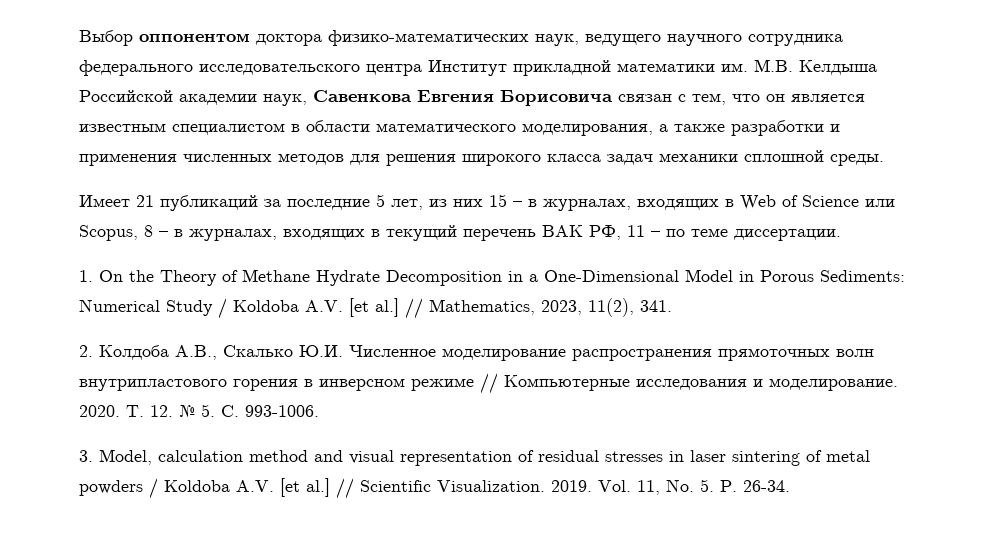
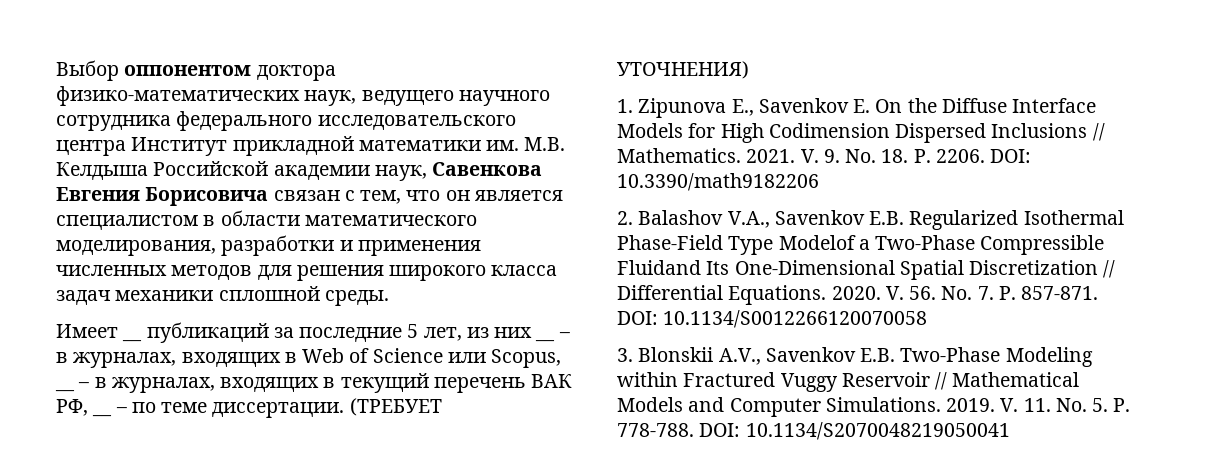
- Выбор оппонентом доктора физико-математических наук, ведущего научного сотрудника федерального исследовательского центра Институт прикладной математики им. М.В. Келдыша Российской академии наук, Савенкова Евгения Борисовича связан с тем, что он является известным специалистом в области математического моделирования, а также разработки и применения численных методов для решения широкого класса задач механики сплошной среды.
+ Выбор оппонентом доктора физико-математических наук, ведущего научного сотрудника федерального исследовательского центра Институт прикладной математики им. М.В. Келдыша Российской академии наук, Савенкова Евгения Борисовича связан с тем, что он является специалистом в области математического моделирования, разработки и применения численных методов для решения широкого класса задач механики сплошной среды.
- Имеет 21 публикаций за последние 5 лет, из них 15 – в журналах, входящих в Web of Science или Scopus, 8 – в журналах, входящих в текущий перечень ВАК РФ, 11 – по теме диссертации.
+ Имеет __ публикаций за последние 5 лет, из них __ – в журналах, входящих в Web of Science или Scopus, __ – в журналах, входящих в текущий перечень ВАК РФ, __ – по теме диссертации. (ТРЕБУЕТ УТОЧНЕНИЯ)
- 1. On the Theory of Methane Hydrate Decomposition in a One-Dimensional Model in Porous Sediments: Numerical Study / Koldoba A.V. [et al.] // Mathematics, 2023, 11(2), 341.
- 2. Колдоба А.В., Скалько Ю.И. Численное моделирование распространения прямоточных волн внутрипластового горения в инверсном режиме // Компьютерные исследования и моделирование. 2020. Т. 12. № 5. С. 993-1006.
- 3. Model, calculation method and visual representation of residual stresses in laser sintering of metal powders / Koldoba A.V. [et al.] // Scientific Visualization. 2019. Vol. 11, No. 5. P. 26-34.
+ 1. Zipunova E., Savenkov E. On the Diffuse Interface Models for High Codimension Dispersed Inclusions // Mathematics. 2021. V. 9. No. 18. P. 2206. DOI: 10.3390/math9182206
+ 2. Balashov V.A., Savenkov E.B. Regularized Isothermal Phase-Field Type Modelof a Two-Phase Compressible Fluidand Its One-Dimensional Spatial Discretization // Differential Equations. 2020. V. 56. No. 7. P. 857-871. DOI: 10.1134/S0012266120070058
+ 3. Blonskii A.V., Savenkov E.B. Two-Phase Modeling within Fractured Vuggy Reservoir // Mathematical Models and Computer Simulations. 2019. V. 11. No. 5. P. 778-788. DOI: 10.1134/S2070048219050041

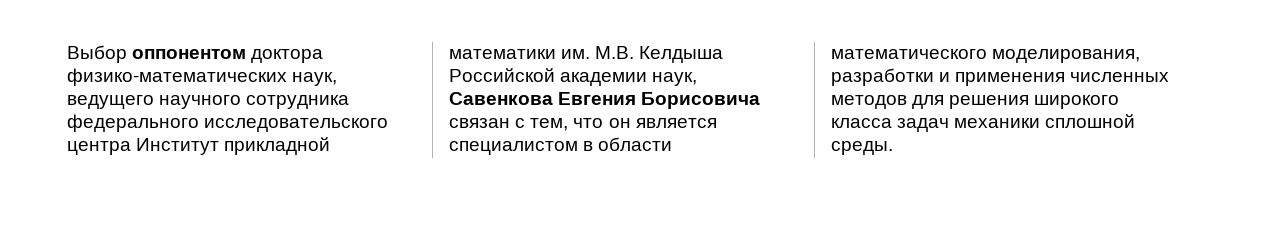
- Имеет __ публикаций за последние 5 лет, из них __ – в журналах, входящих в Web of Science или Scopus, __ – в журналах, входящих в текущий перечень ВАК РФ, __ – по теме диссертации. (ТРЕБУЕТ УТОЧНЕНИЯ)
- 1. Zipunova E., Savenkov E. On the Diffuse Interface Models for High Codimension Dispersed Inclusions // Mathematics. 2021. V. 9. No. 18. P. 2206. DOI: 10.3390/math9182206
- 2. Balashov V.A., Savenkov E.B. Regularized Isothermal Phase-Field Type Modelof a Two-Phase Compressible Fluidand Its One-Dimensional Spatial Discretization // Differential Equations. 2020. V. 56. No. 7. P. 857-871. DOI: 10.1134/S0012266120070058
- 3. Blonskii A.V., Savenkov E.B. Two-Phase Modeling within Fractured Vuggy Reservoir // Mathematical Models and Computer Simulations. 2019. V. 11. No. 5. P. 778-788. DOI: 10.1134/S2070048219050041

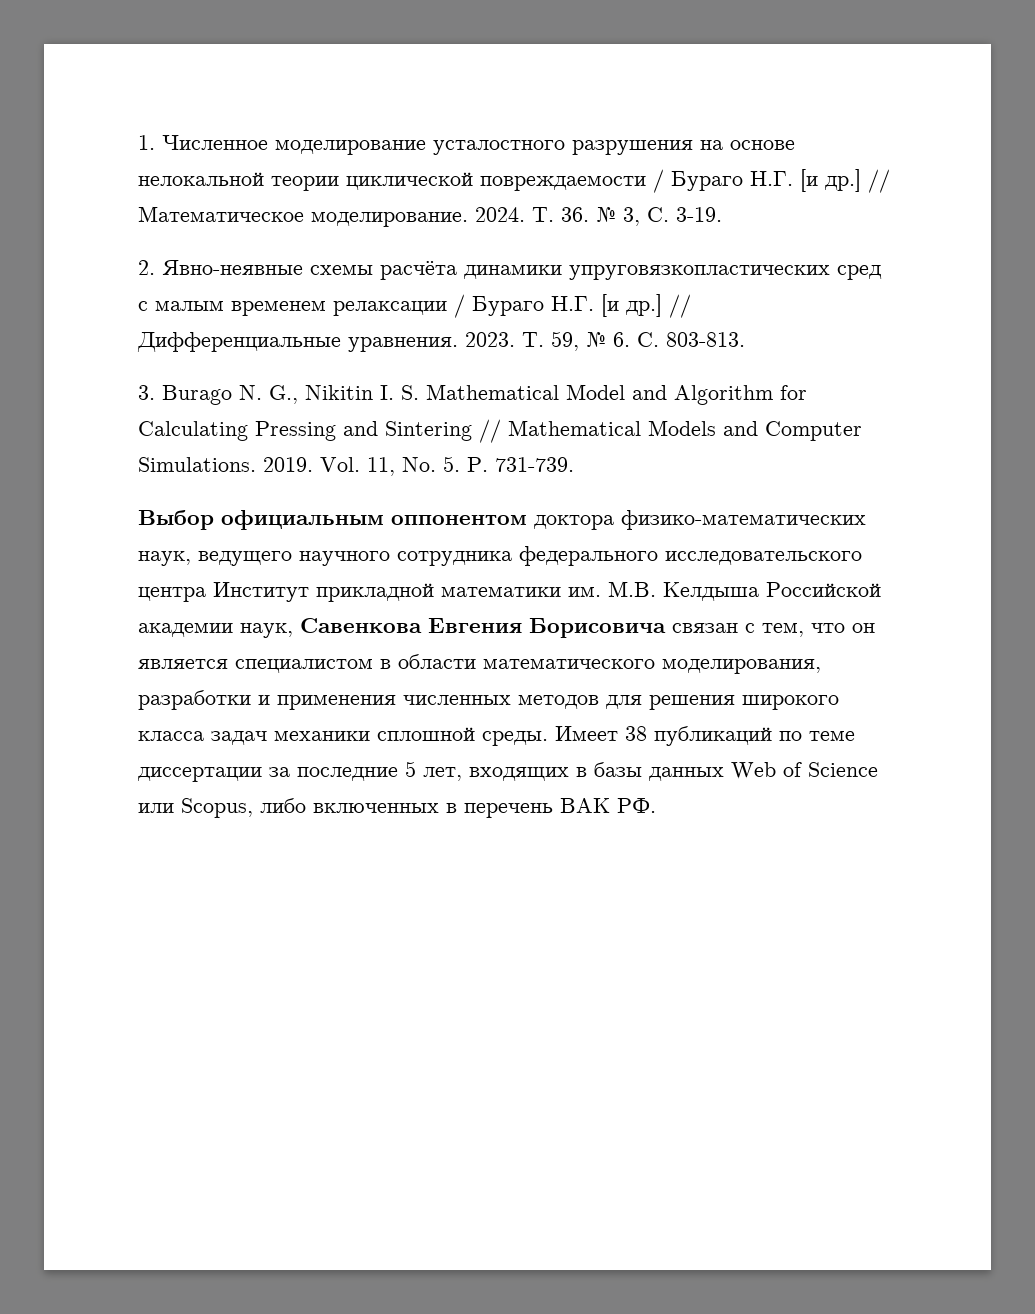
- Выбор оппонентом доктора физико-математических наук, ведущего научного сотрудника федерального исследовательского центра Институт прикладной математики им. М.В. Келдыша Российской академии наук, Савенкова Евгения Борисовича связан с тем, что он является специалистом в области математического моделирования, разработки и применения численных методов для решения широкого класса задач механики сплошной среды.
+ 1. Численное моделирование усталостного разрушения на основе нелокальной теории циклической повреждаемости / Бураго Н.Г. [и др.] // Математическое моделирование. 2024. Т. 36. № 3, С. 3-19.
+ 2. Явно-неявные схемы расчёта динамики упруговязкопластических сред с малым временем релаксации / Бураго Н.Г. [и др.] // Дифференциальные уравнения. 2023. Т. 59, № 6. С. 803-813.
+ 3. Burago N. G., Nikitin I. S. Mathematical Model and Algorithm for Calculating Pressing and Sintering // Mathematical Models and Computer Simulations. 2019. Vol. 11, No. 5. P. 731-739.
+ Выбор официальным оппонентом доктора физико-математических наук, ведущего научного сотрудника федерального исследовательского центра Институт прикладной математики им. М.В. Келдыша Российской академии наук, Савенкова Евгения Борисовича связан с тем, что он является специалистом в области математического моделирования, разработки и применения численных методов для решения широкого класса задач механики сплошной среды.
+ Имеет 38 публикаций по теме диссертации за последние 5 лет, входящих в базы данных Web of Science или Scopus, либо включенных в перечень ВАК РФ.

